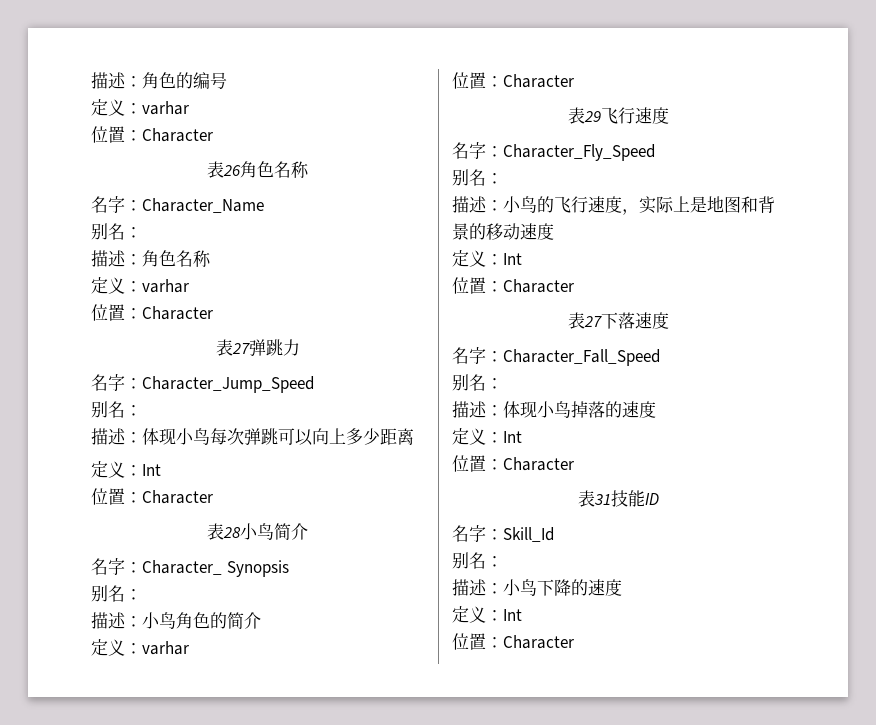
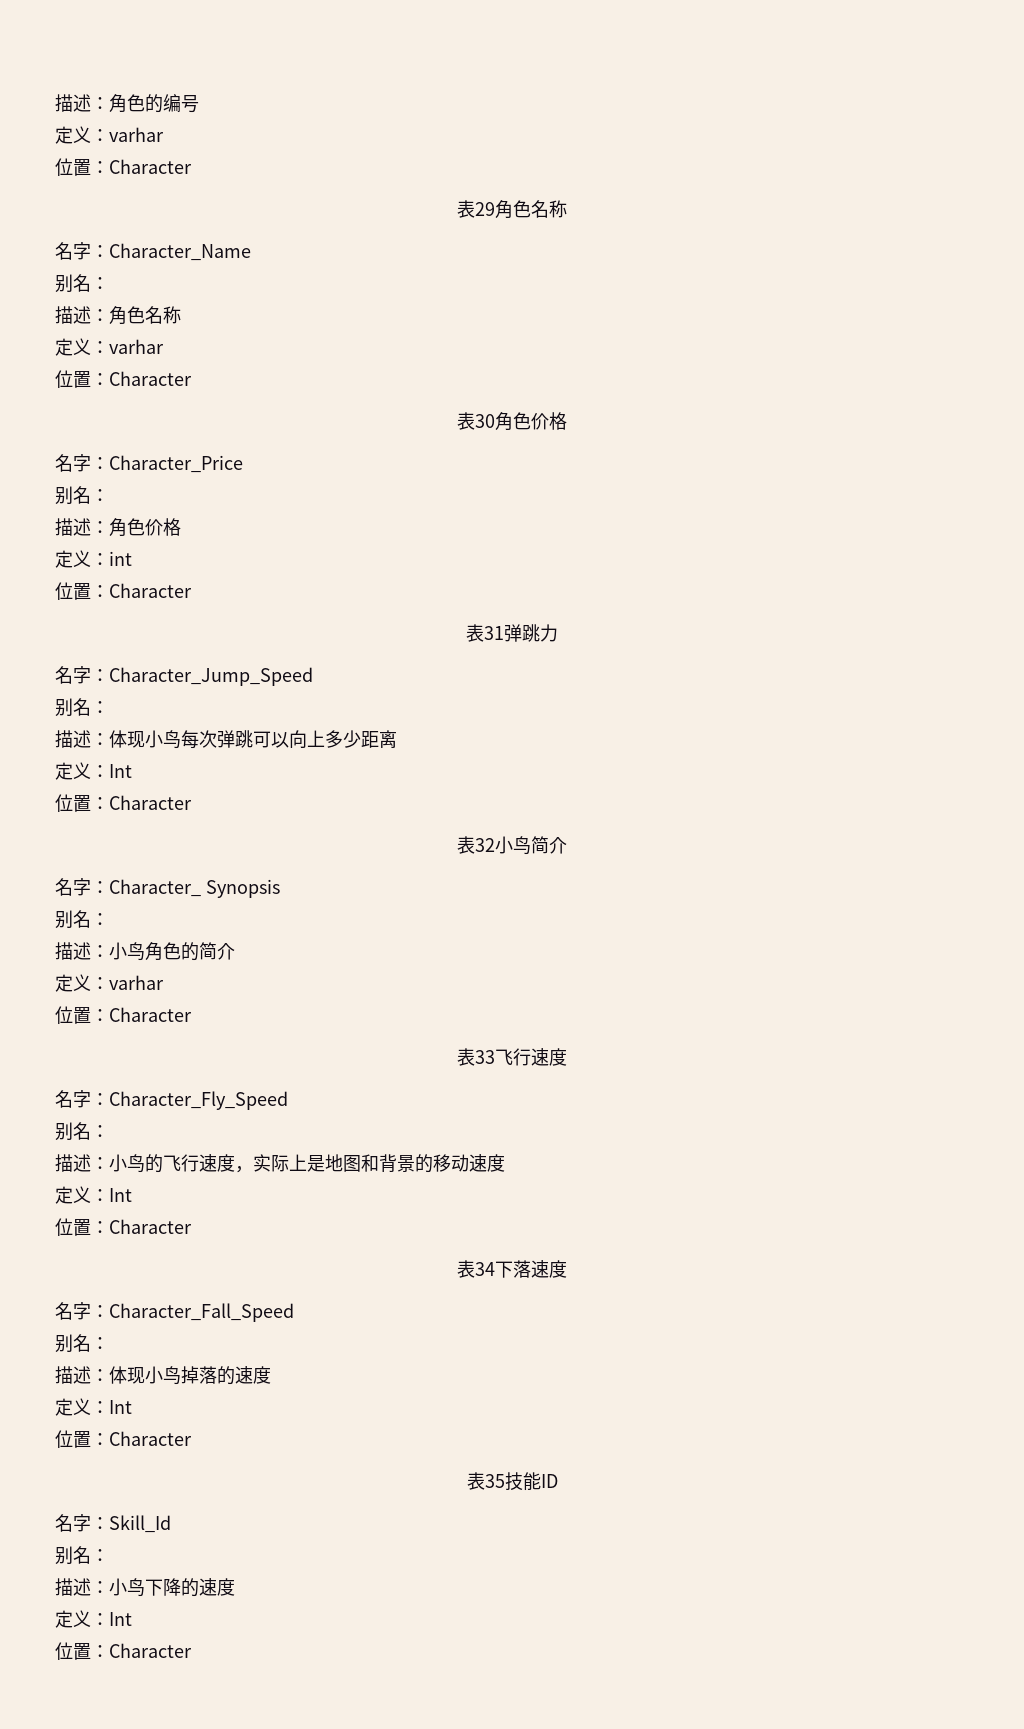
- 表26角色名称
+ 表29角色名称
- 表27弹跳力
+ 表30角色价格
+ 名字：Character_Price
+ 别名：
+ 描述：角色价格
+ 定义：int
+ 位置：Character
+ 表31弹跳力
- 表28小鸟简介
+ 表32小鸟简介
- 表29飞行速度
+ 表33飞行速度
- 表27下落速度
+ 表34下落速度
- 表31技能ID
+ 表35技能ID

